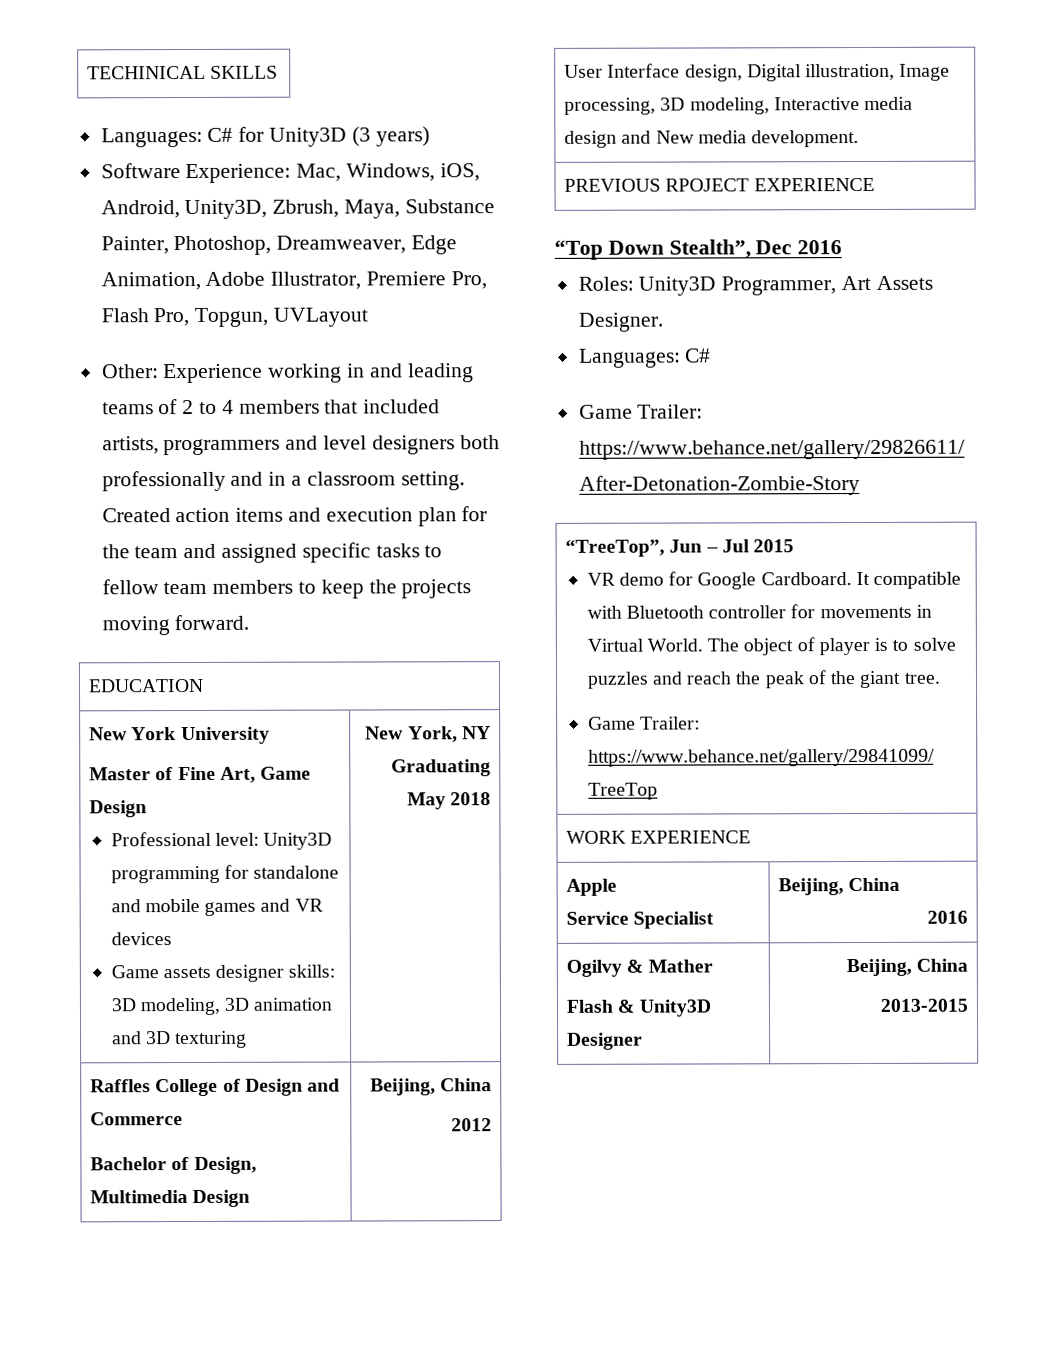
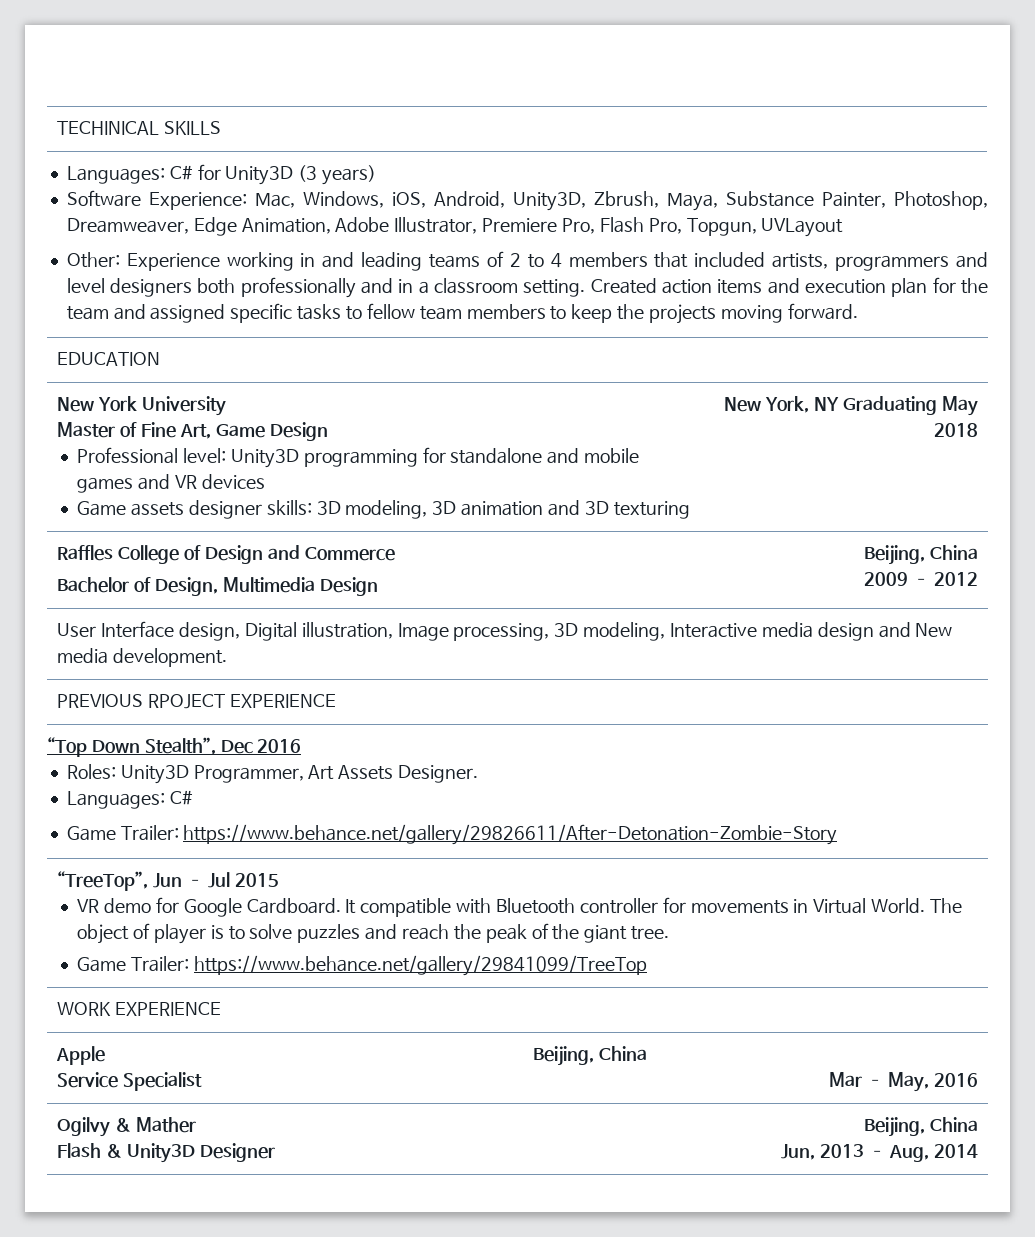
  Raffles College of Design and Commerce
  Bachelor of Design, Multimedia Design | Beijing, China
- 2012
+ 2009 – 2012
  Apple
  Service Specialist | Beijing, China
- 2016
+ Mar – May, 2016
  Ogilvy & Mather
  Flash & Unity3D Designer | Beijing, China
- 2013-2015
+ Jun, 2013 – Aug, 2014

